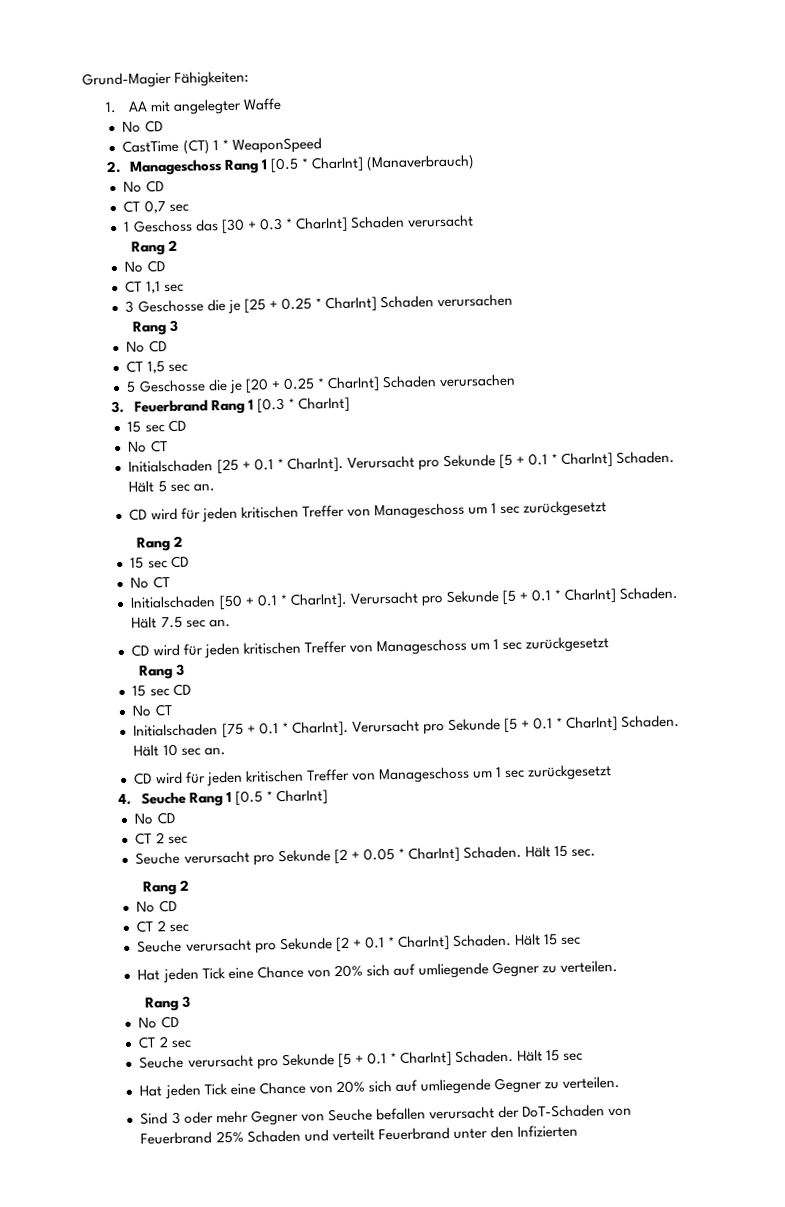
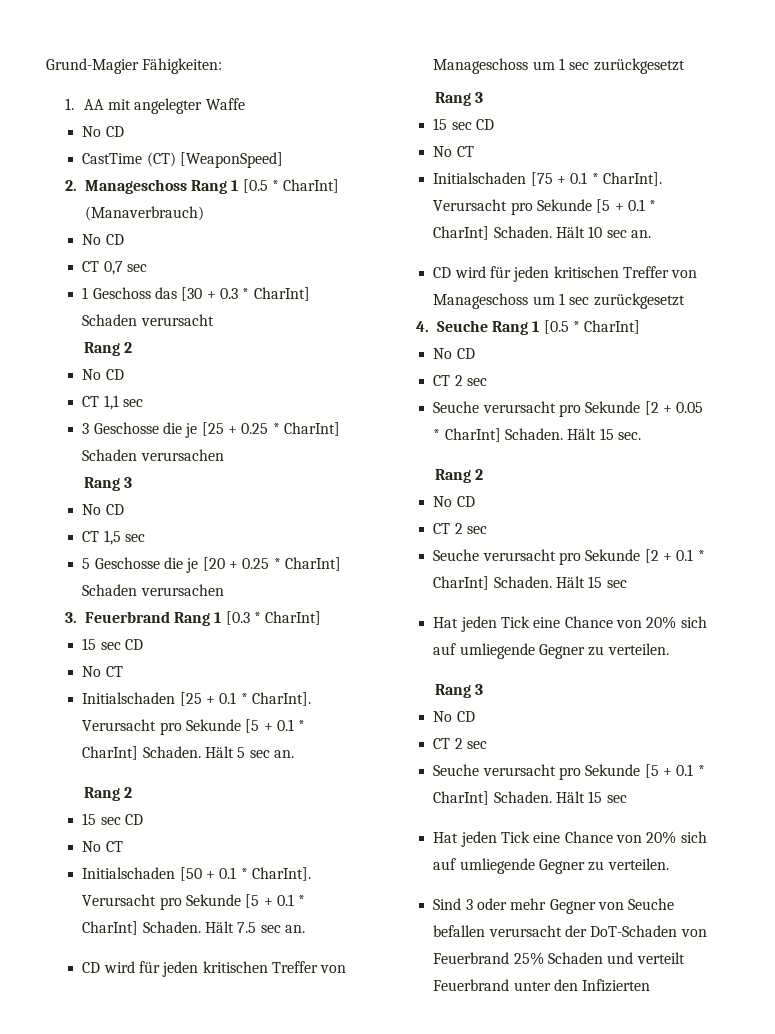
- CastTime (CT) 1 * WeaponSpeed
+ CastTime (CT) [WeaponSpeed]
  Hält 5 sec an.
- CD wird für jeden kritischen Treffer von Manageschoss um 1 sec zurückgesetzt

